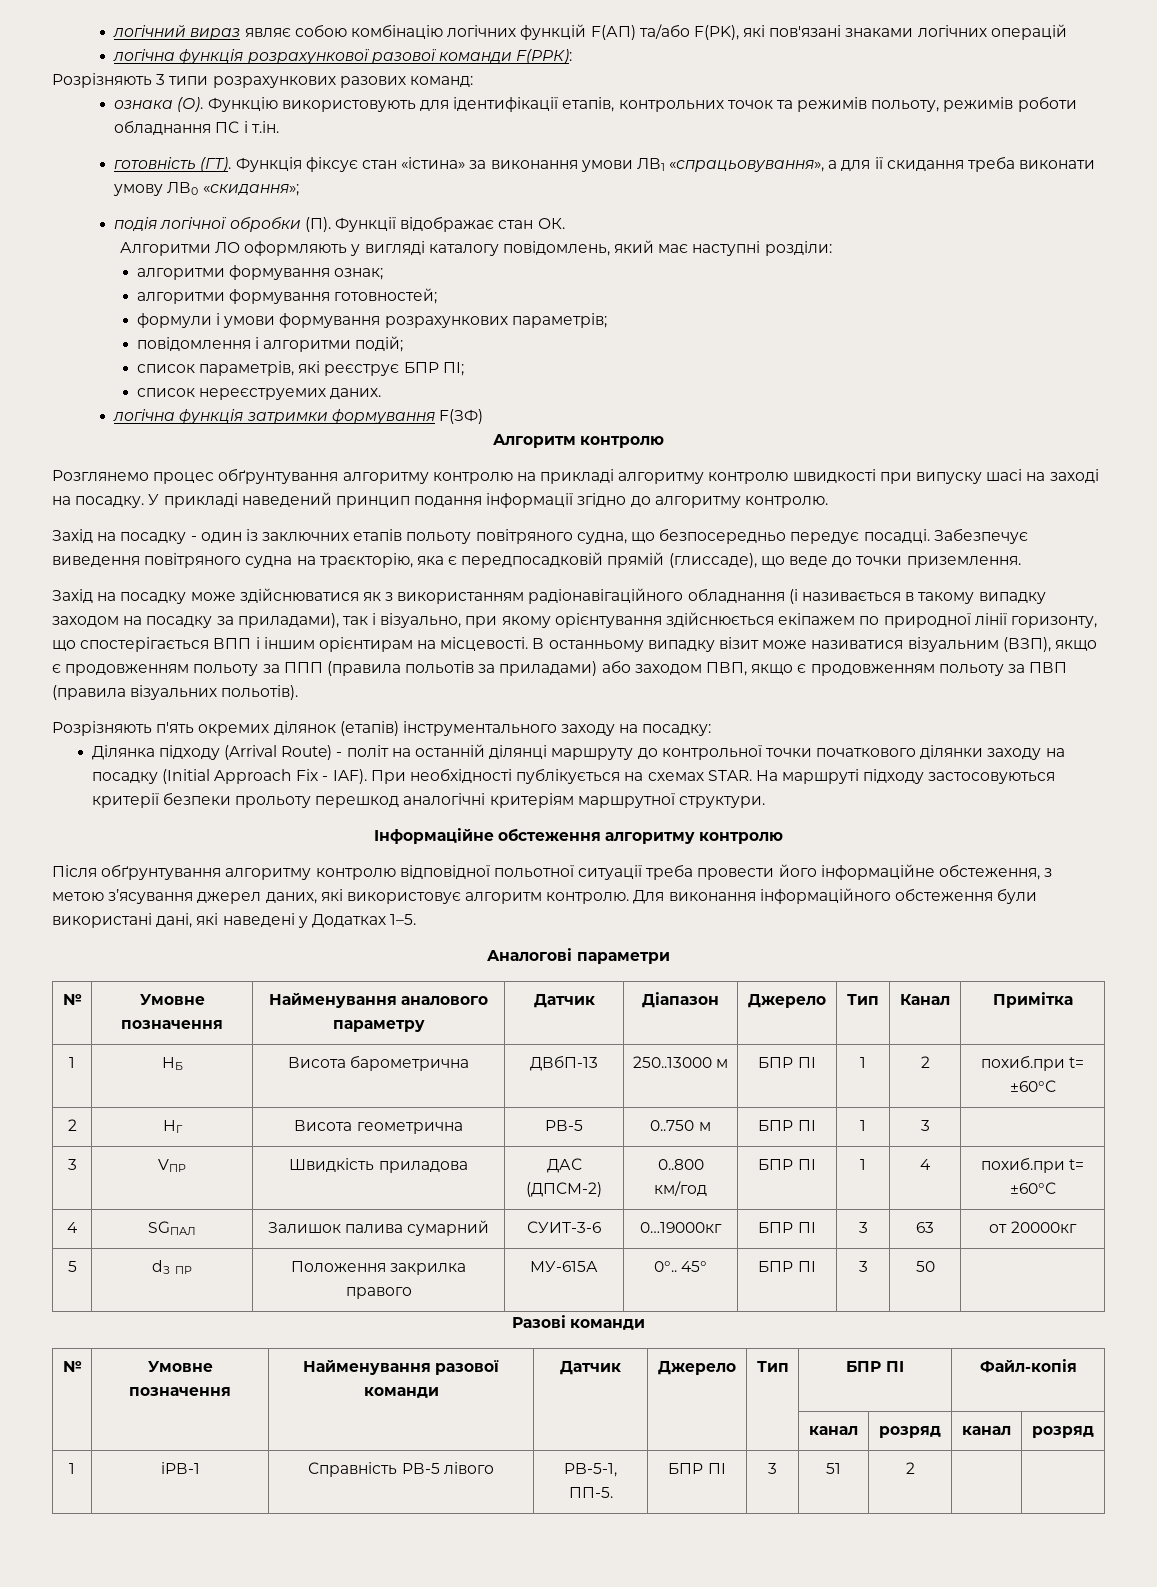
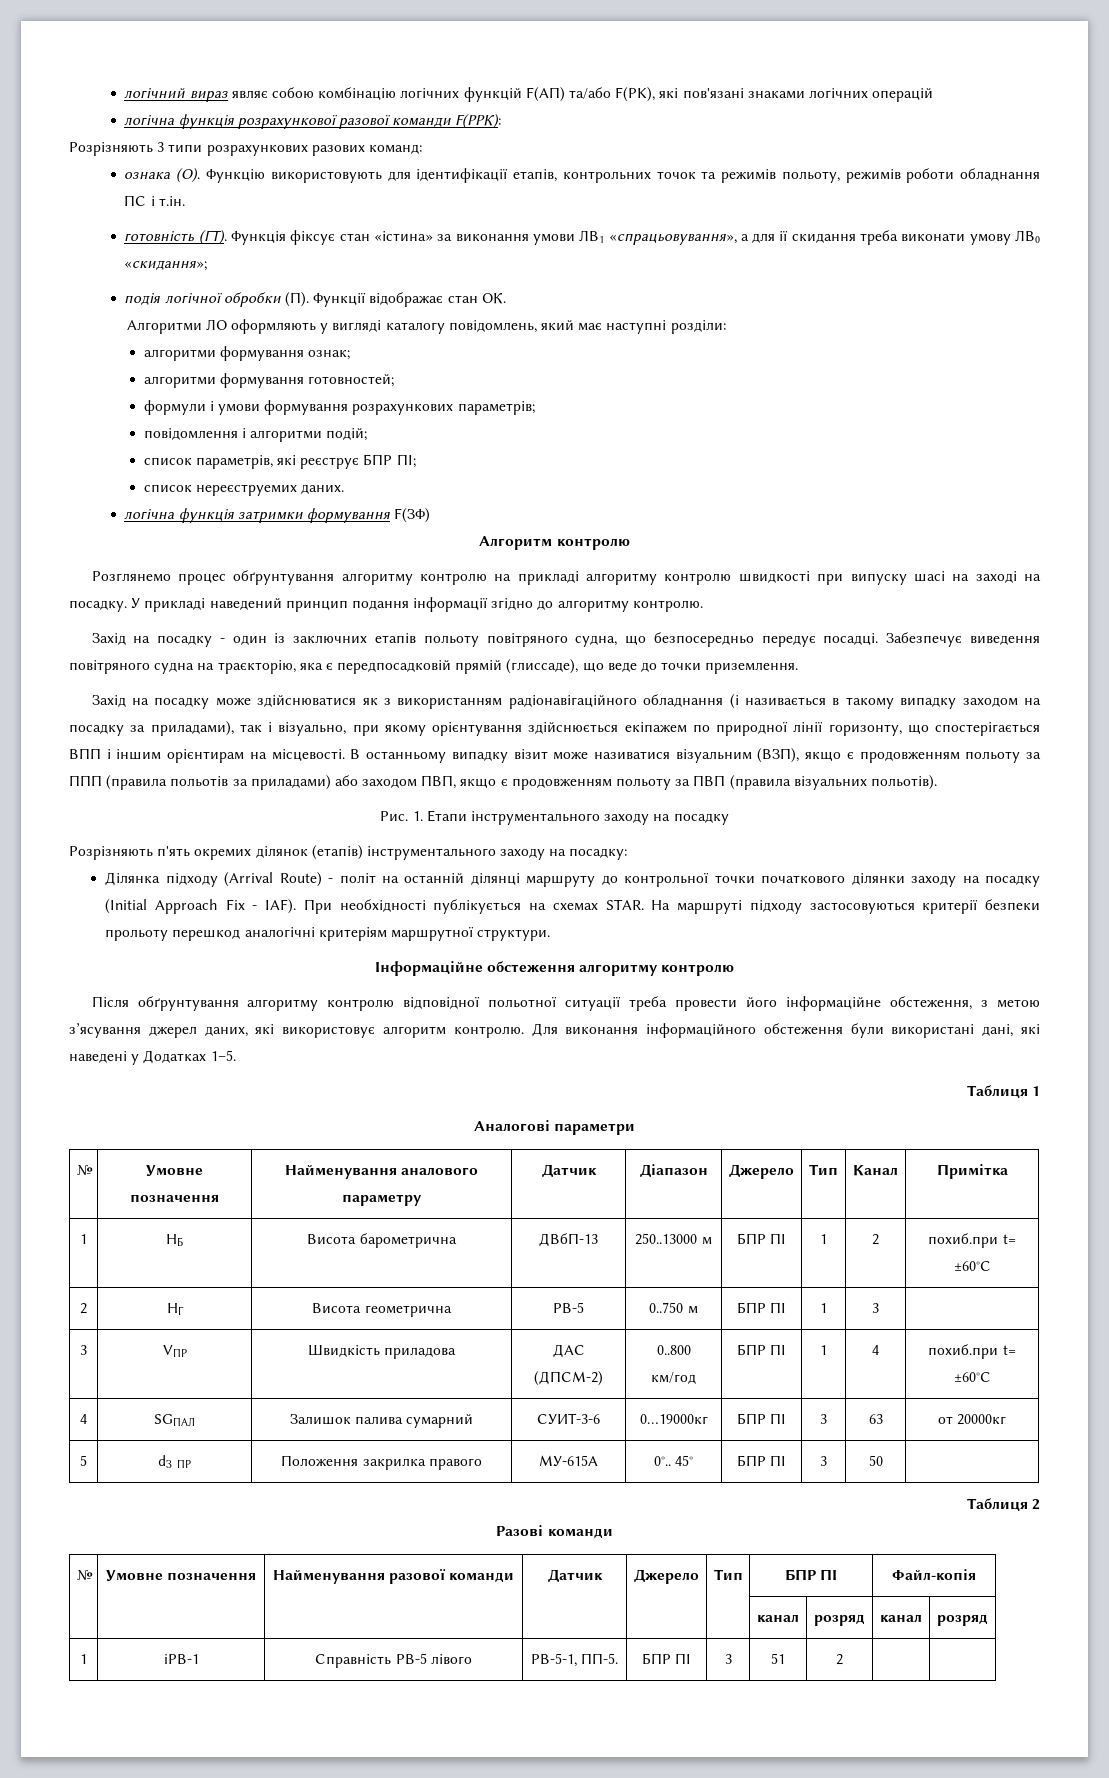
+ Рис. 1. Етапи інструментального заходу на посадку
+ Таблиця 1
+ Таблиця 2

